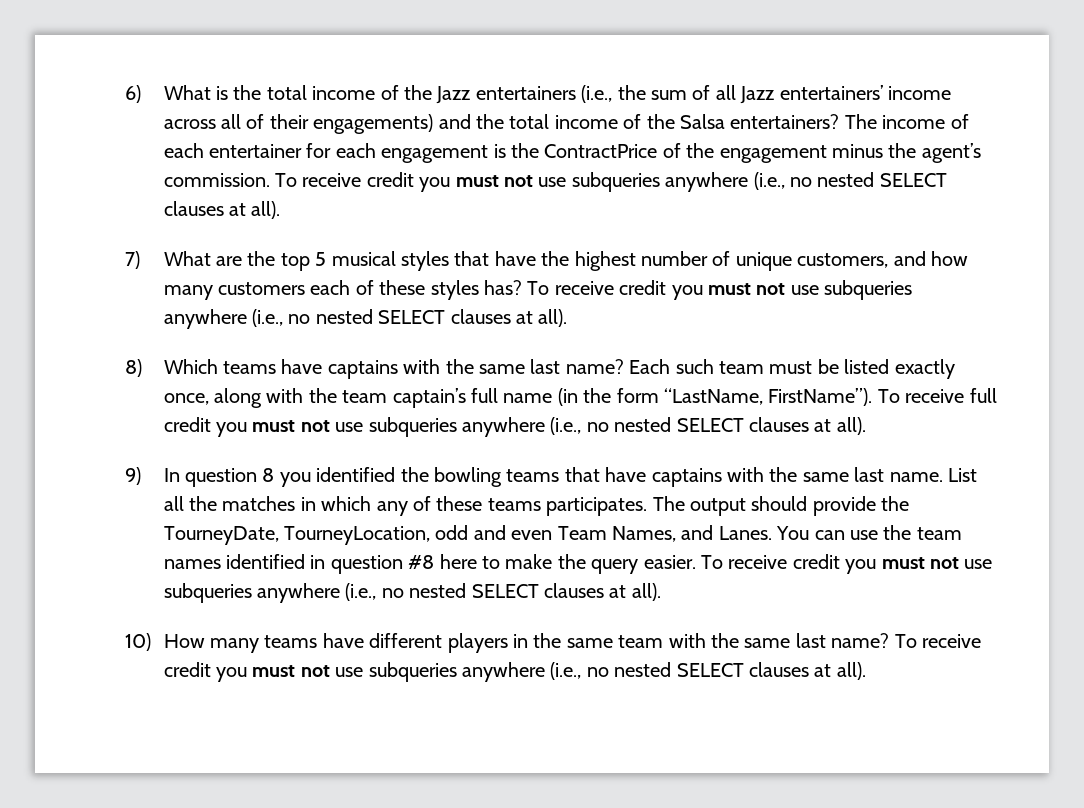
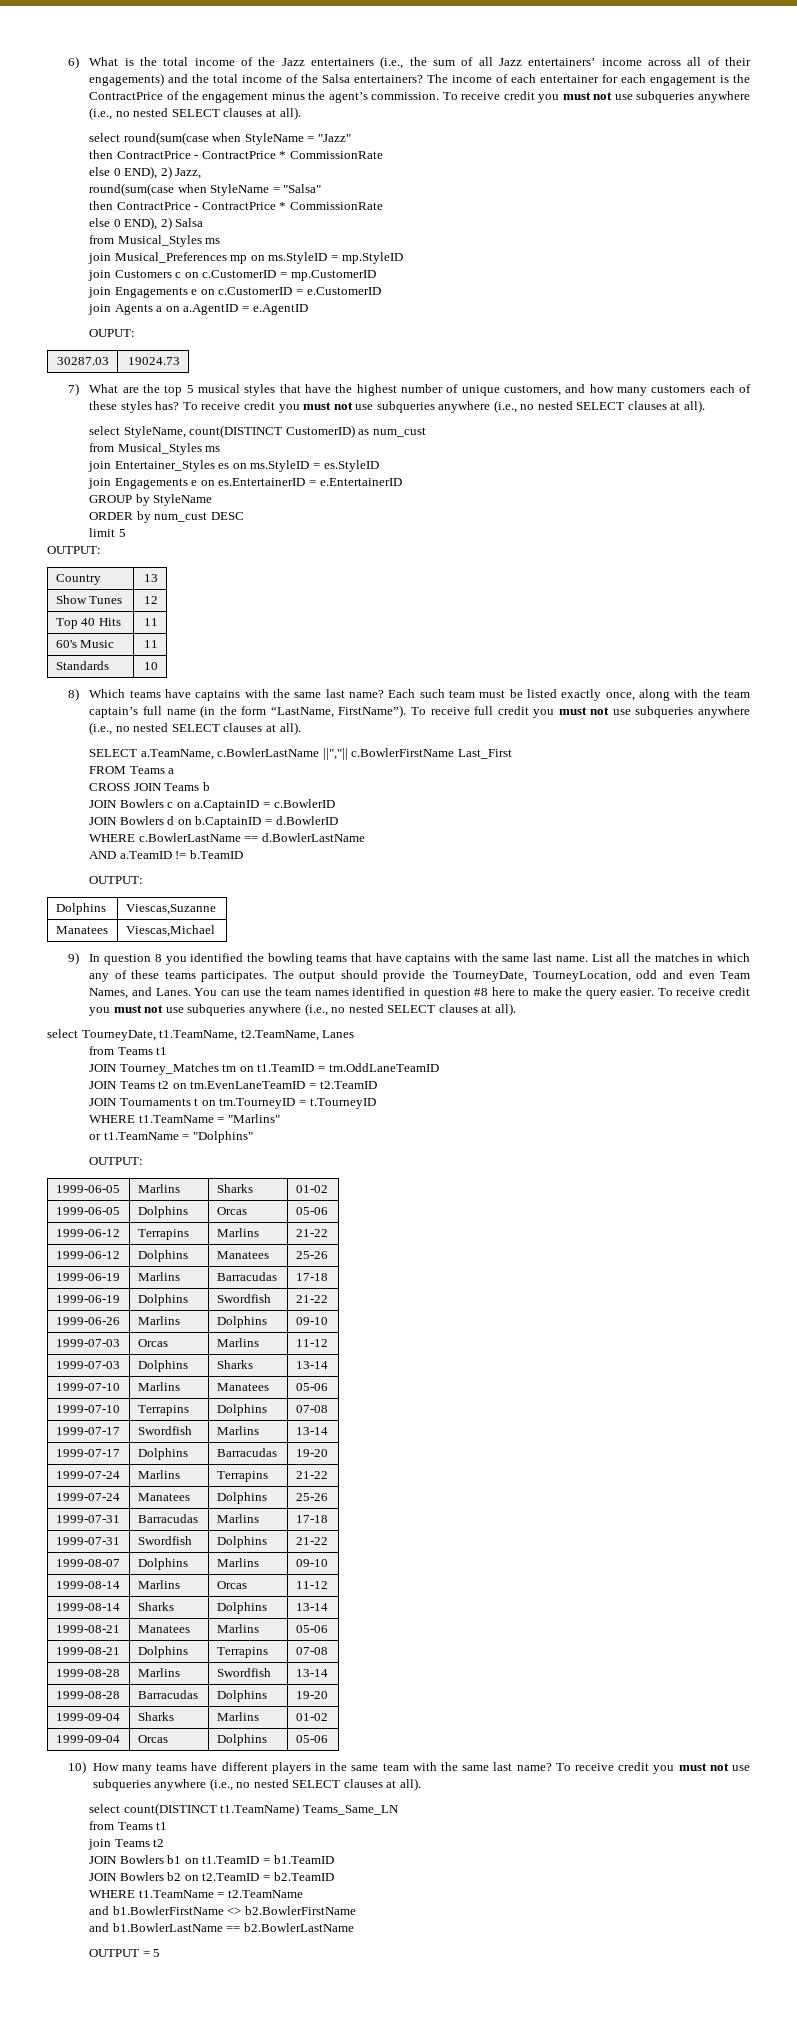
+ select round(sum(case when StyleName = "Jazz"
+ then ContractPrice - ContractPrice * CommissionRate
+ else 0 END), 2) Jazz,
+ round(sum(case when StyleName = "Salsa"
+ then ContractPrice - ContractPrice * CommissionRate
+ else 0 END), 2) Salsa
+ from Musical_Styles ms
+ join Musical_Preferences mp on ms.StyleID = mp.StyleID
+ join Customers c on c.CustomerID = mp.CustomerID
+ join Engagements e on c.CustomerID = e.CustomerID
+ join Agents a on a.AgentID = e.AgentID
+ OUPUT:
+ 30287.03 | 19024.73
+ select StyleName, count(DISTINCT CustomerID) as num_cust
+ from Musical_Styles ms
+ join Entertainer_Styles es on ms.StyleID = es.StyleID
+ join Engagements e on es.EntertainerID = e.EntertainerID
+ GROUP by StyleName
+ ORDER by num_cust DESC
+ limit 5
+ OUTPUT:
+ Country | 13
+ Show Tunes | 12
+ Top 40 Hits | 11
+ 60's Music | 11
+ Standards | 10
+ SELECT a.TeamName, c.BowlerLastName ||","|| c.BowlerFirstName Last_First
+ FROM Teams a
+ CROSS JOIN Teams b
+ JOIN Bowlers c on a.CaptainID = c.BowlerID
+ JOIN Bowlers d on b.CaptainID = d.BowlerID
+ WHERE c.BowlerLastName == d.BowlerLastName
+ AND a.TeamID != b.TeamID
+ OUTPUT:
+ Dolphins | Viescas,Suzanne
+ Manatees | Viescas,Michael
+ select TourneyDate, t1.TeamName, t2.TeamName, Lanes
+ from Teams t1
+ JOIN Tourney_Matches tm on t1.TeamID = tm.OddLaneTeamID
+ JOIN Teams t2 on tm.EvenLaneTeamID = t2.TeamID
+ JOIN Tournaments t on tm.TourneyID = t.TourneyID
+ WHERE t1.TeamName = "Marlins"
+ or t1.TeamName = "Dolphins"
+ OUTPUT:
+ 1999-06-05 | Marlins | Sharks | 01-02
+ 1999-06-05 | Dolphins | Orcas | 05-06
+ 1999-06-12 | Terrapins | Marlins | 21-22
+ 1999-06-12 | Dolphins | Manatees | 25-26
+ 1999-06-19 | Marlins | Barracudas | 17-18
+ 1999-06-19 | Dolphins | Swordfish | 21-22
+ 1999-06-26 | Marlins | Dolphins | 09-10
+ 1999-07-03 | Orcas | Marlins | 11-12
+ 1999-07-03 | Dolphins | Sharks | 13-14
+ 1999-07-10 | Marlins | Manatees | 05-06
+ 1999-07-10 | Terrapins | Dolphins | 07-08
+ 1999-07-17 | Swordfish | Marlins | 13-14
+ 1999-07-17 | Dolphins | Barracudas | 19-20
+ 1999-07-24 | Marlins | Terrapins | 21-22
+ 1999-07-24 | Manatees | Dolphins | 25-26
+ 1999-07-31 | Barracudas | Marlins | 17-18
+ 1999-07-31 | Swordfish | Dolphins | 21-22
+ 1999-08-07 | Dolphins | Marlins | 09-10
+ 1999-08-14 | Marlins | Orcas | 11-12
+ 1999-08-14 | Sharks | Dolphins | 13-14
+ 1999-08-21 | Manatees | Marlins | 05-06
+ 1999-08-21 | Dolphins | Terrapins | 07-08
+ 1999-08-28 | Marlins | Swordfish | 13-14
+ 1999-08-28 | Barracudas | Dolphins | 19-20
+ 1999-09-04 | Sharks | Marlins | 01-02
+ 1999-09-04 | Orcas | Dolphins | 05-06
+ select count(DISTINCT t1.TeamName) Teams_Same_LN
+ from Teams t1
+ join Teams t2
+ JOIN Bowlers b1 on t1.TeamID = b1.TeamID
+ JOIN Bowlers b2 on t2.TeamID = b2.TeamID
+ WHERE t1.TeamName = t2.TeamName
+ and b1.BowlerFirstName <> b2.BowlerFirstName
+ and b1.BowlerLastName == b2.BowlerLastName
+ OUTPUT = 5

